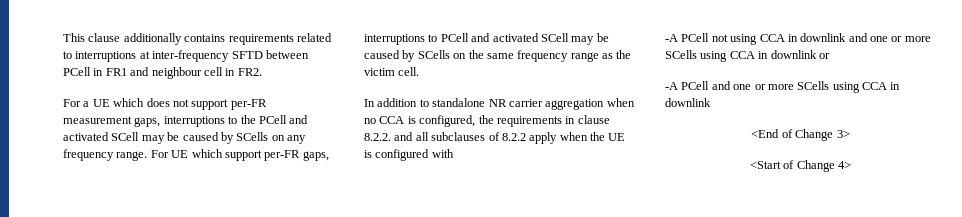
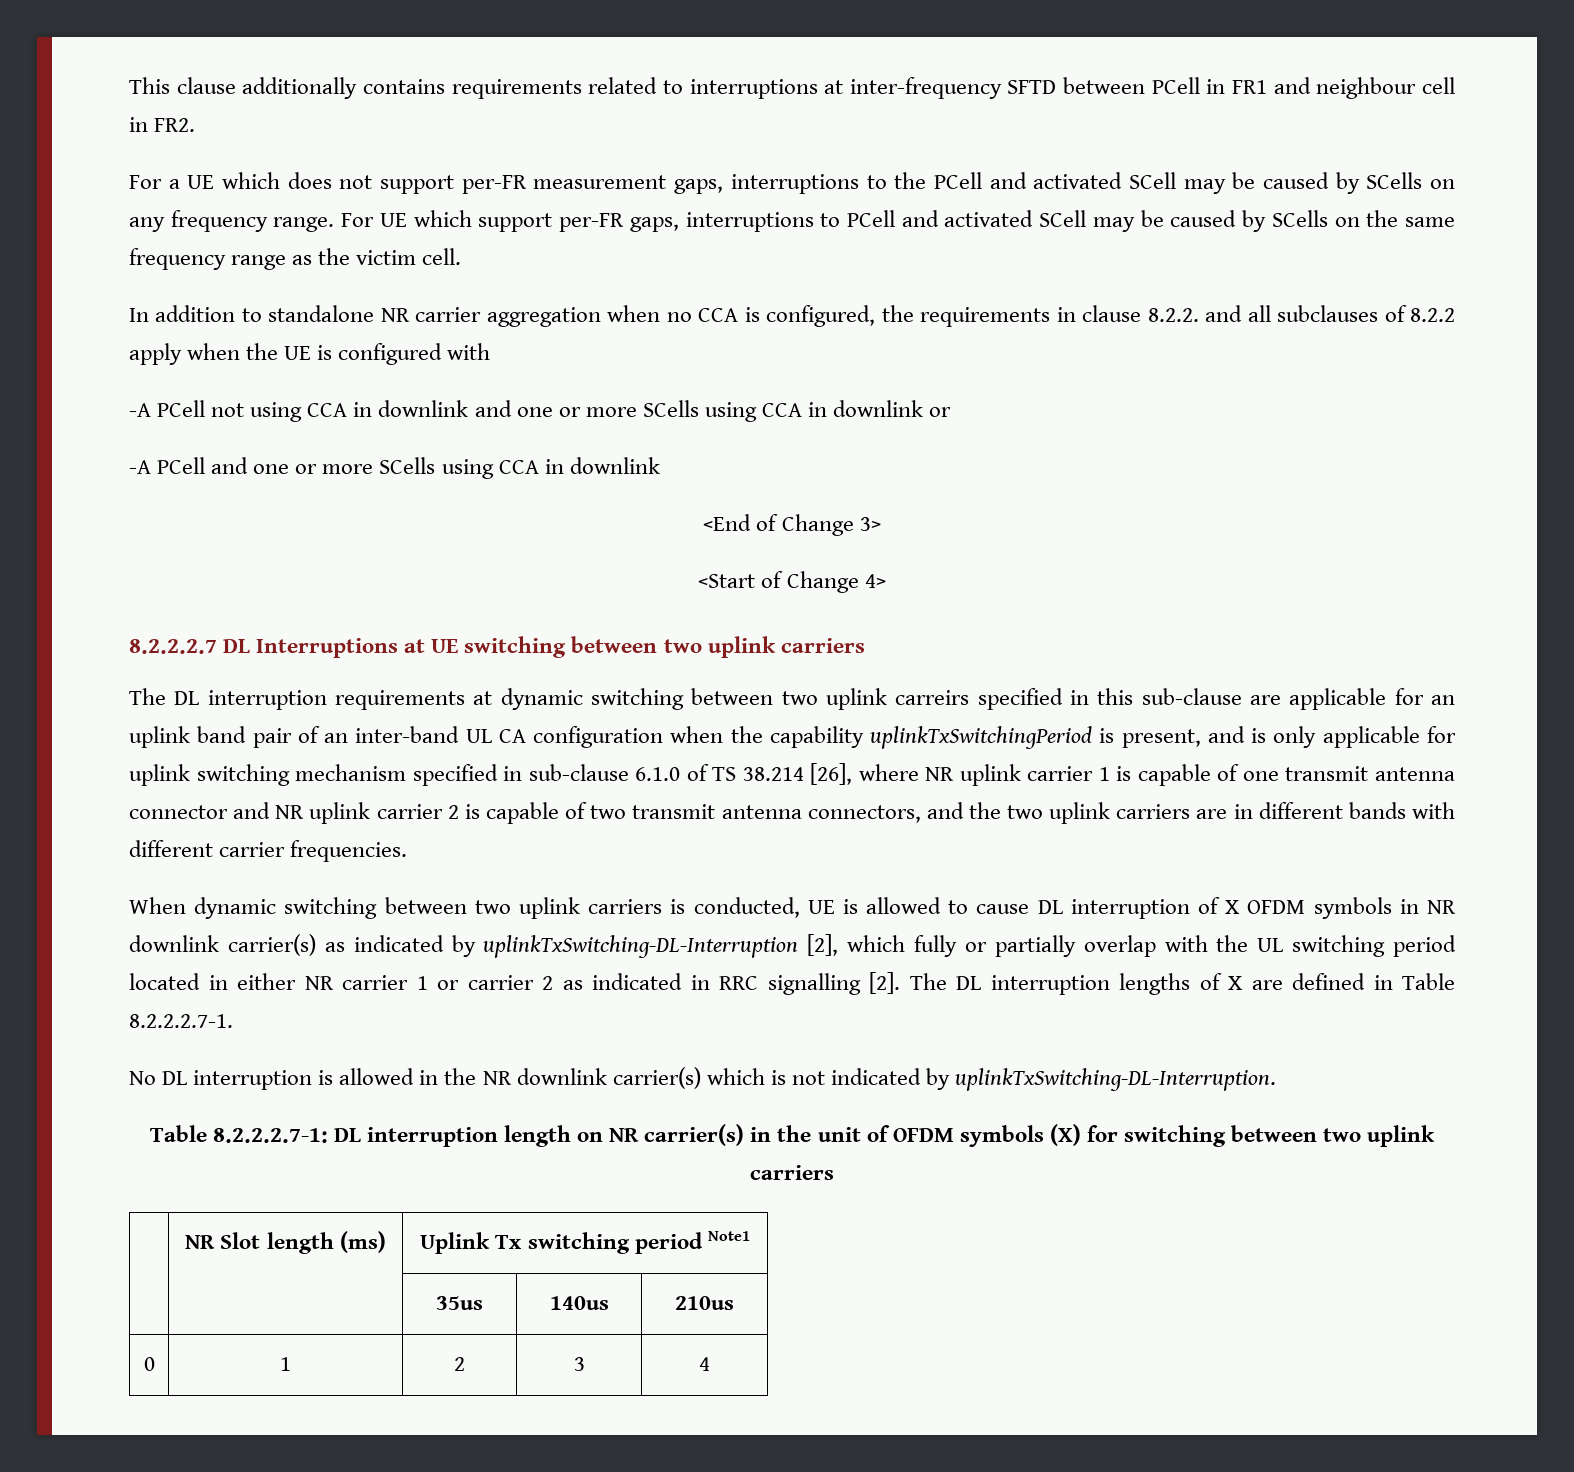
+ 8.2.2.2.7 DL Interruptions at UE switching between two uplink carriers
+ The DL interruption requirements at dynamic switching between two uplink carreirs specified in this sub-clause are applicable for an uplink band pair of an inter-band UL CA configuration when the capability uplinkTxSwitchingPeriod is present, and is only applicable for uplink switching mechanism specified in sub-clause 6.1.0 of TS 38.214 [26], where NR uplink carrier 1 is capable of one transmit antenna connector and NR uplink carrier 2 is capable of two transmit antenna connectors, and the two uplink carriers are in different bands with different carrier frequencies.
+ When dynamic switching between two uplink carriers is conducted, UE is allowed to cause DL interruption of X OFDM symbols in NR downlink carrier(s) as indicated by uplinkTxSwitching-DL-Interruption [2], which fully or partially overlap with the UL switching period located in either NR carrier 1 or carrier 2 as indicated in RRC signalling [2]. The DL interruption lengths of X are defined in Table 8.2.2.2.7-1.
+ No DL interruption is allowed in the NR downlink carrier(s) which is not indicated by uplinkTxSwitching-DL-Interruption.
+ Table 8.2.2.2.7-1: DL interruption length on NR carrier(s) in the unit of OFDM symbols (X) for switching between two uplink carriers
+ | NR Slot length (ms) | Uplink Tx switching period Note1
+ | | 35us | 140us | 210us
+ 0 | 1 | 2 | 3 | 4

